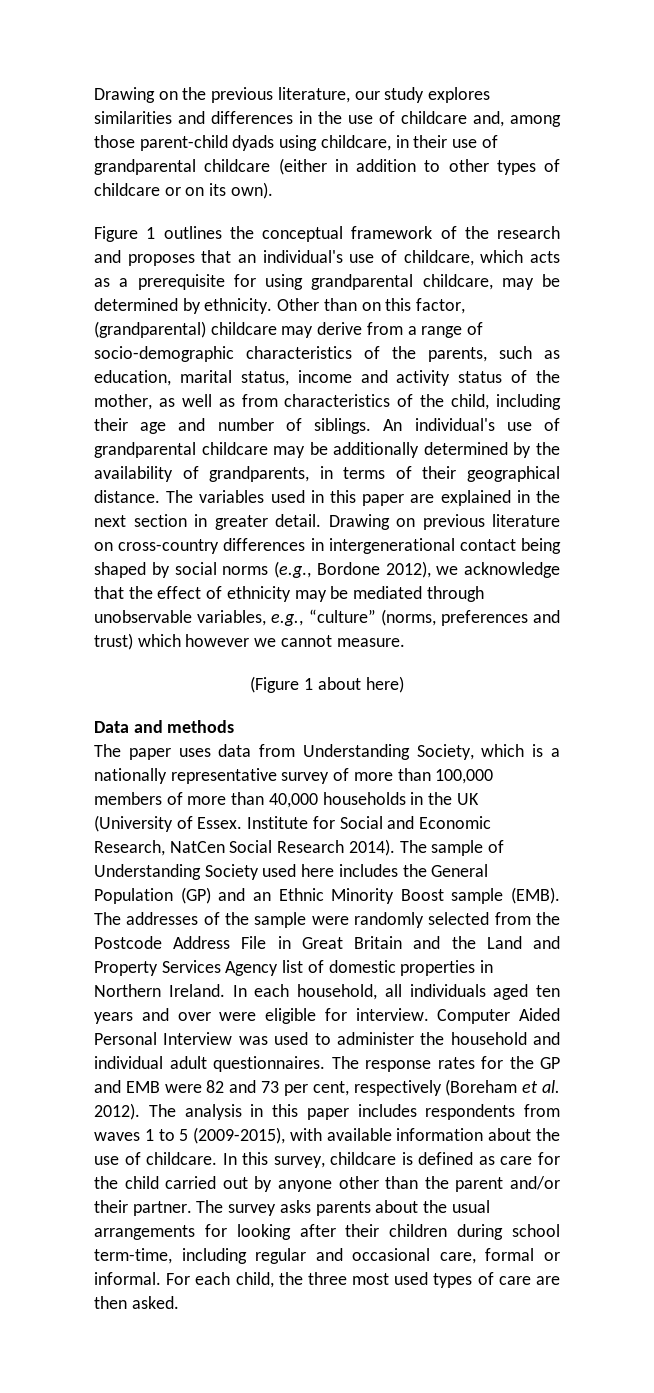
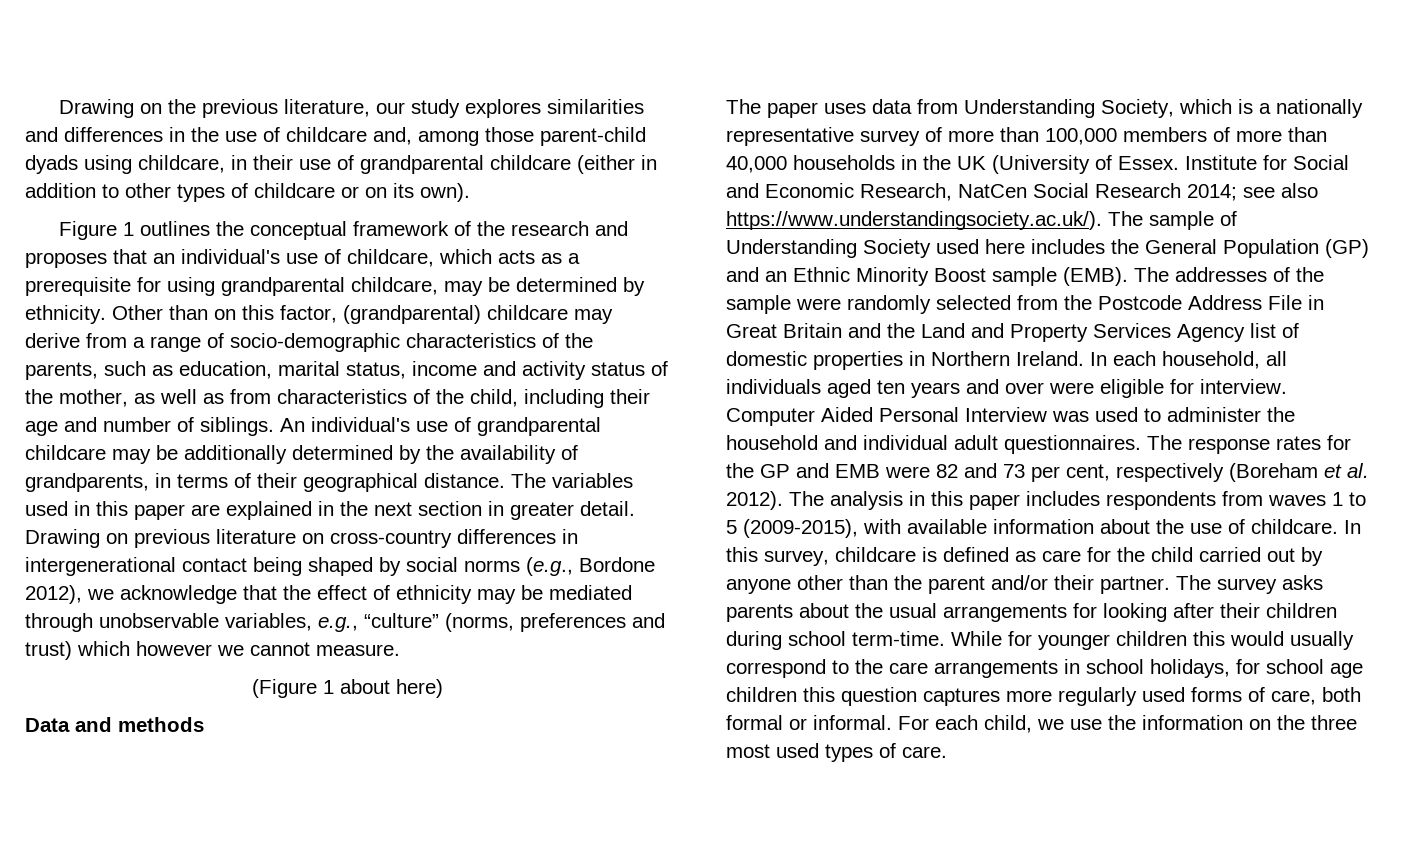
- Institute for Social and Economic Research, NatCen Social Research 2014). The sample of Understanding Society used here includes the General Population (GP) and an Ethnic Minority Boost sample (EMB).
+ Institute for Social and Economic Research, NatCen Social Research 2014; see also https://www.understandingsociety.ac.uk/). The sample of Understanding Society used here includes the General Population (GP) and an Ethnic Minority Boost sample (EMB).
- The survey asks parents about the usual arrangements for looking after their children during school term-time, including regular and occasional care, formal or informal.
+ The survey asks parents about the usual arrangements for looking after their children during school term-time. While for younger children this would usually correspond to the care arrangements in school holidays, for school age children this question captures more regularly used forms of care, both formal or informal.
- For each child, the three most used types of care are then asked.
+ For each child, we use the information on the three most used types of care.

